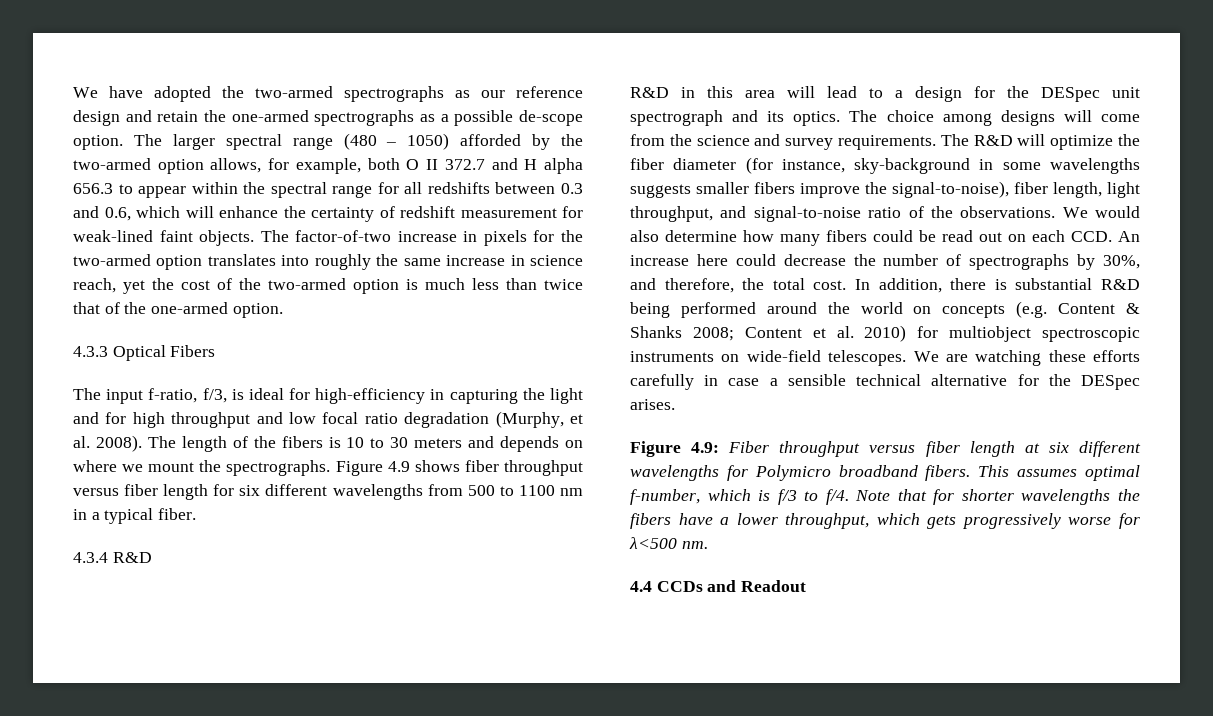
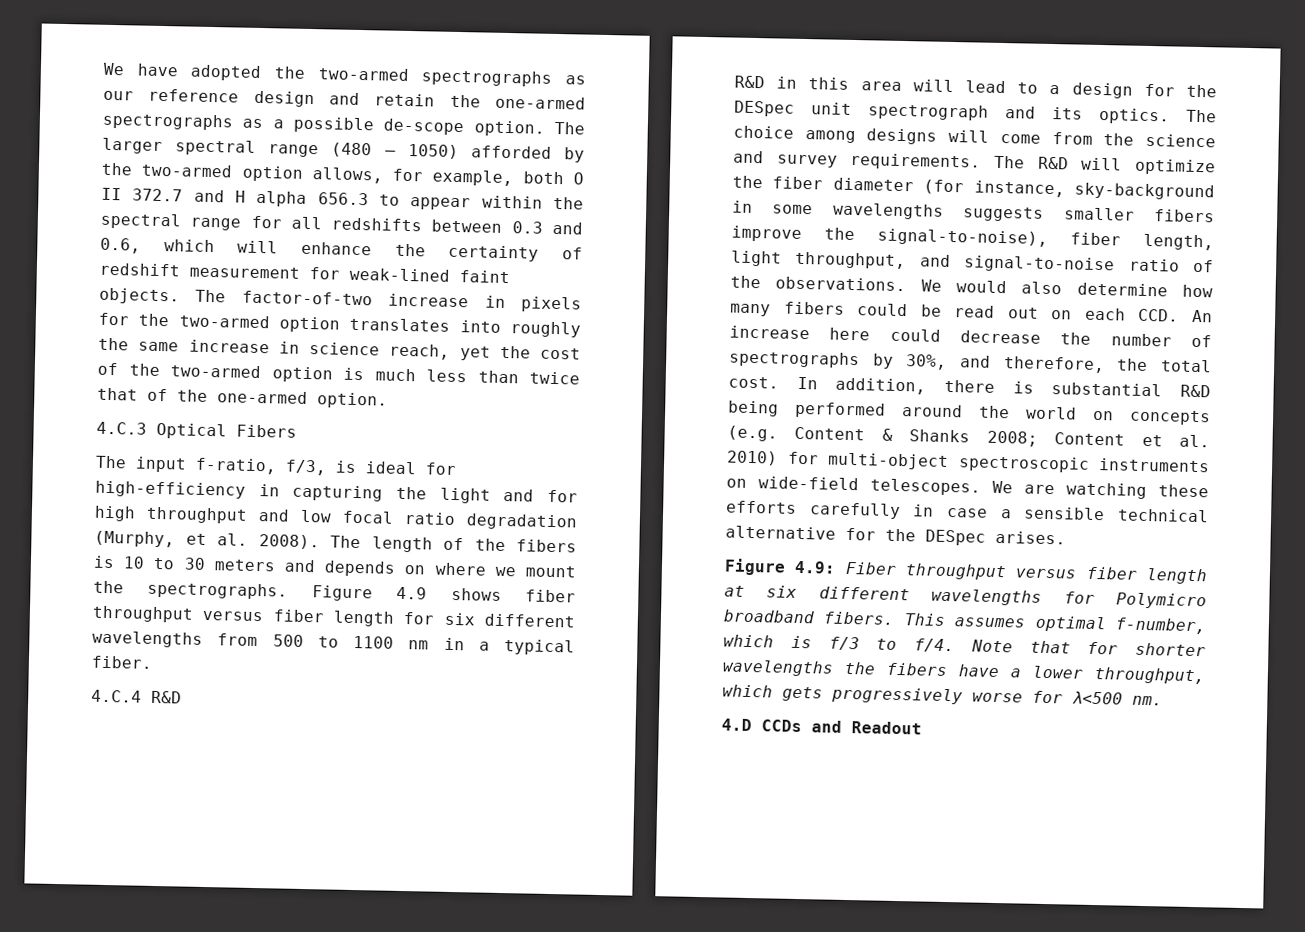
- 4.3.3 Optical Fibers
+ 4.C.3 Optical Fibers
- 4.3.4 R&D
+ 4.C.4 R&D
- In addition, there is substantial R&D being performed around the world on concepts (e.g. Content & Shanks 2008; Content et al. 2010) for multiobject spectroscopic instruments on wide-field telescopes.
+ In addition, there is substantial R&D being performed around the world on concepts (e.g. Content & Shanks 2008; Content et al. 2010) for multi-object spectroscopic instruments on wide-field telescopes.
- 4.4 CCDs and Readout
+ 4.D CCDs and Readout

